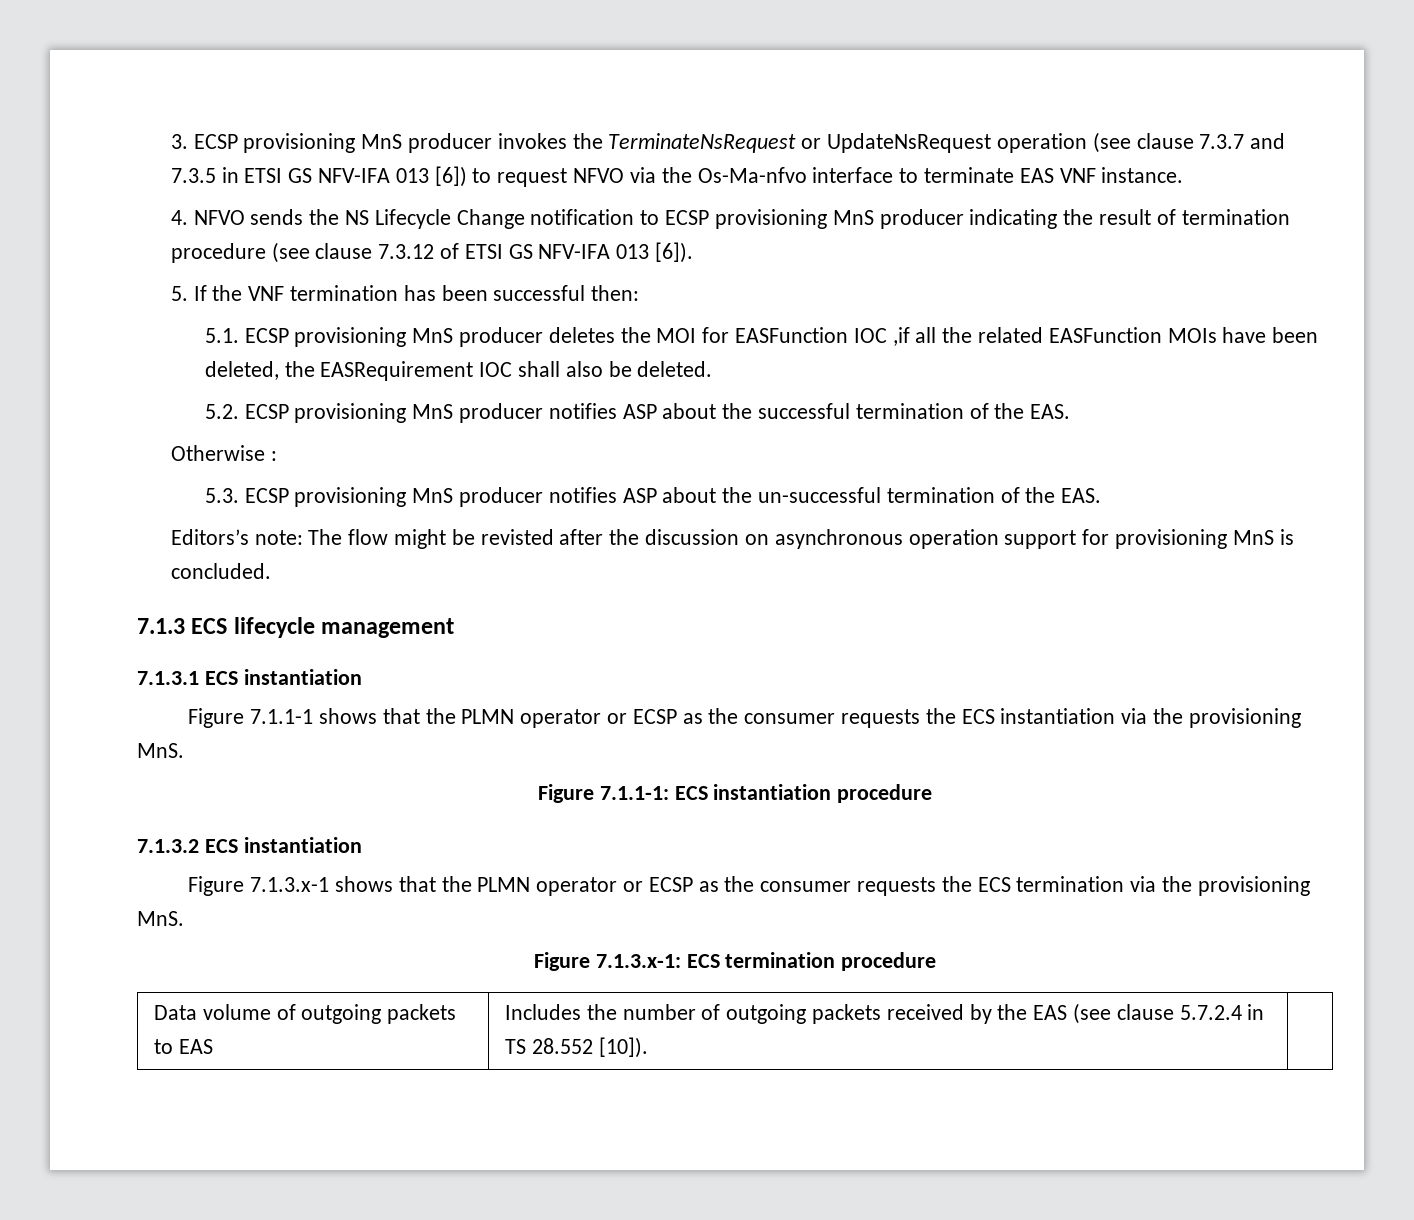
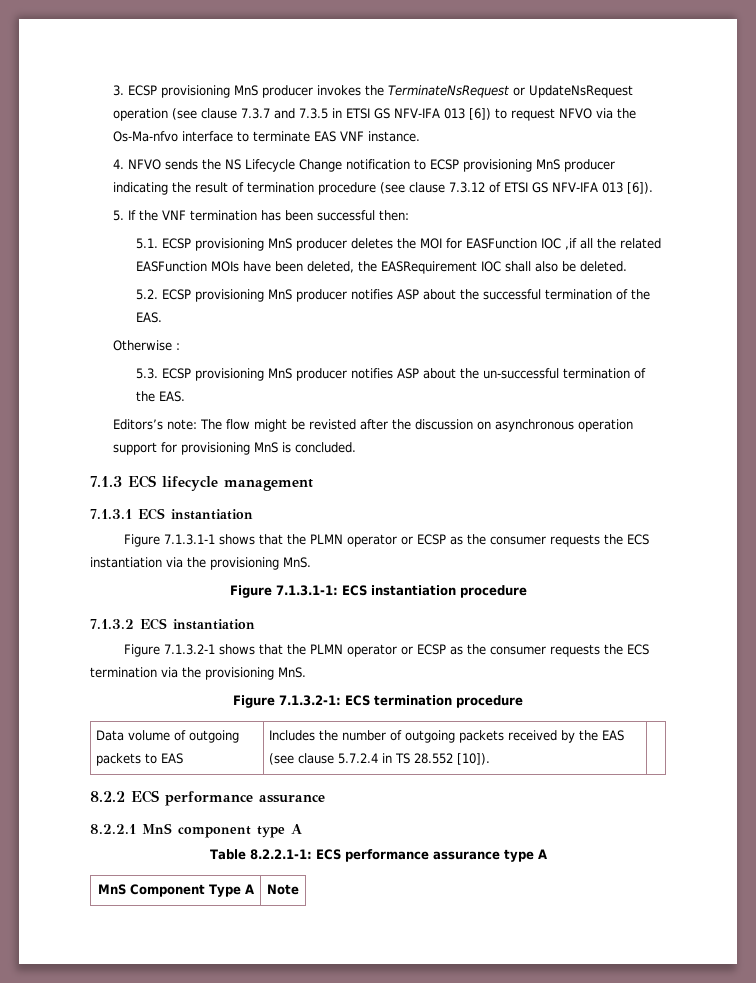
- Figure 7.1.1-1 shows that the PLMN operator or ECSP as the consumer requests the ECS instantiation via the provisioning MnS.
+ Figure 7.1.3.1-1 shows that the PLMN operator or ECSP as the consumer requests the ECS instantiation via the provisioning MnS.
- Figure 7.1.1-1: ECS instantiation procedure
+ Figure 7.1.3.1-1: ECS instantiation procedure
- Figure 7.1.3.x-1 shows that the PLMN operator or ECSP as the consumer requests the ECS termination via the provisioning MnS.
+ Figure 7.1.3.2-1 shows that the PLMN operator or ECSP as the consumer requests the ECS termination via the provisioning MnS.
- Figure 7.1.3.x-1: ECS termination procedure
+ Figure 7.1.3.2-1: ECS termination procedure
+ 8.2.2 ECS performance assurance
+ 8.2.2.1 MnS component type A
+ Table 8.2.2.1-1: ECS performance assurance type A
+ MnS Component Type A | Note

